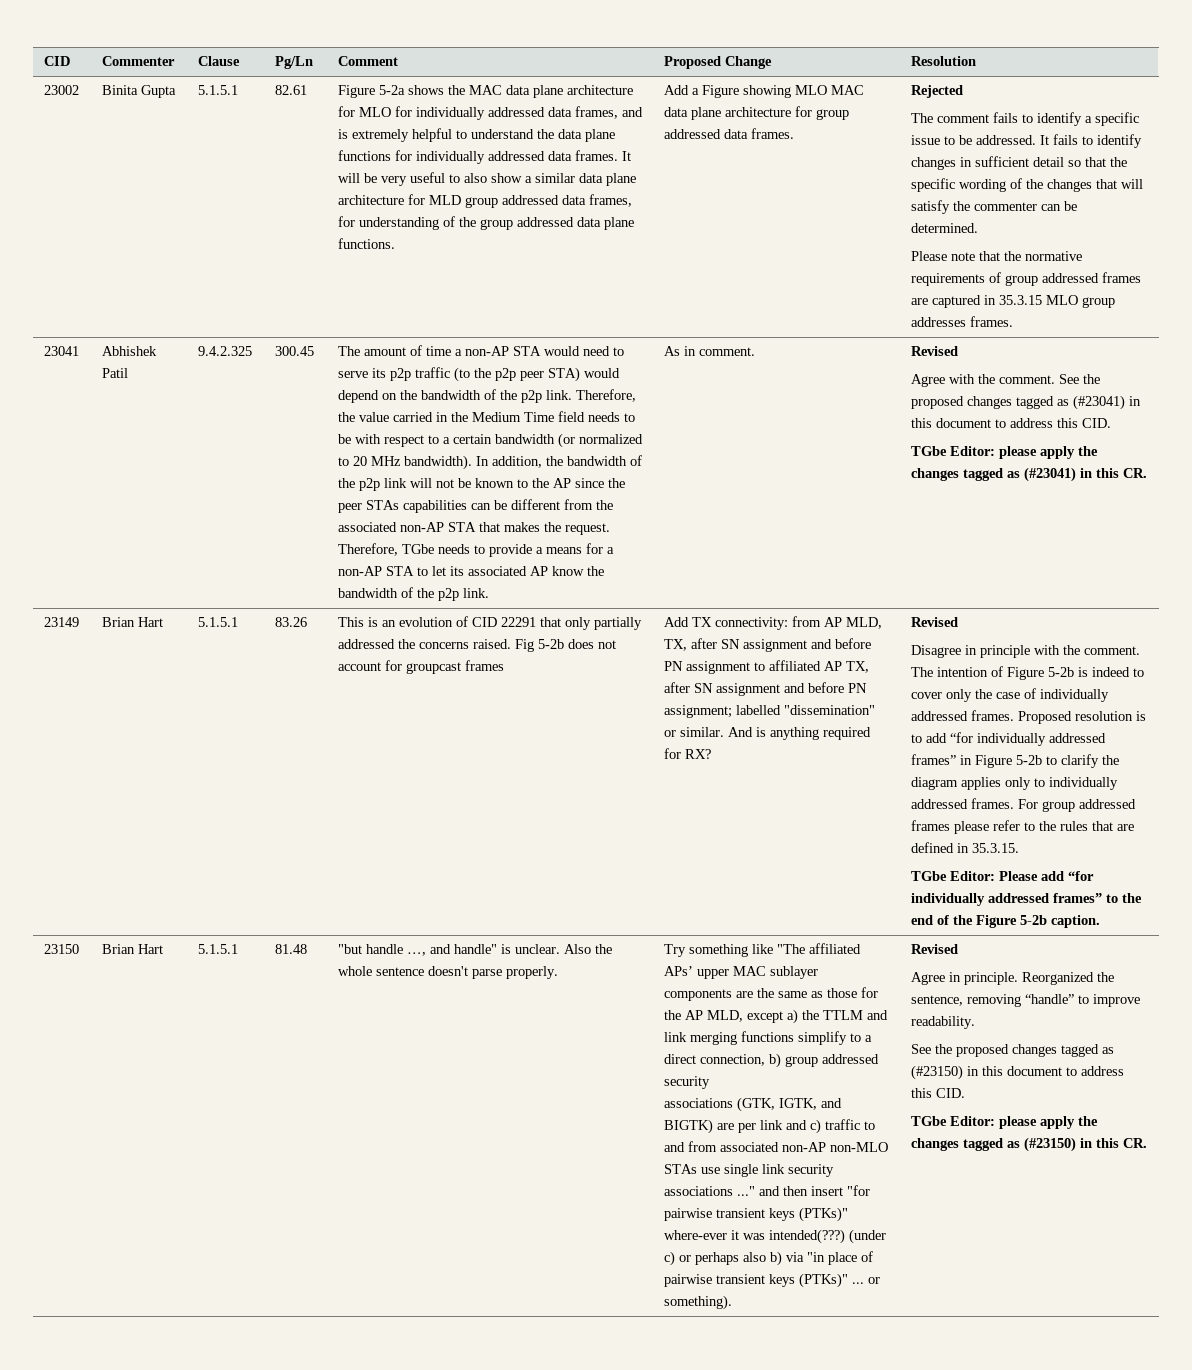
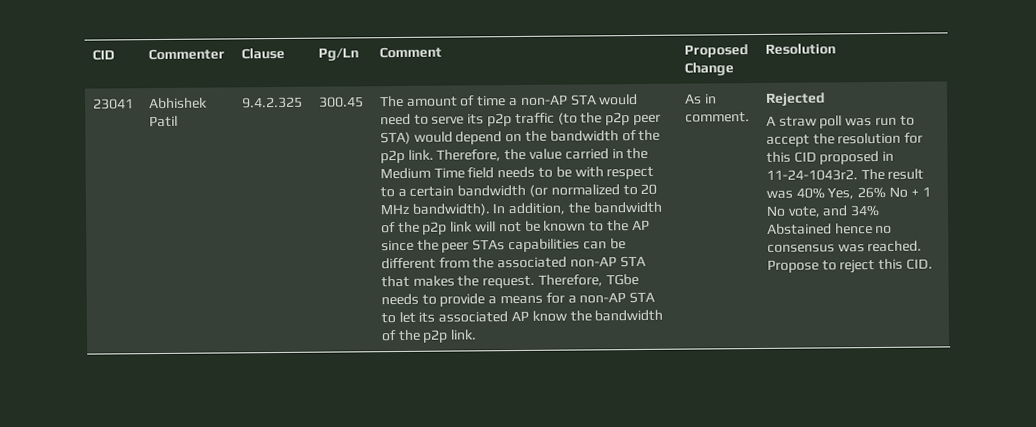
- 23002 | Binita Gupta | 5.1.5.1 | 82.61 | Figure 5-2a shows the MAC data plane architecture for MLO for individually addressed data frames, and is extremely helpful to understand the data plane functions for individually addressed data frames. It will be very useful to also show a similar data plane architecture for MLD group addressed data frames, for understanding of the group addressed data plane functions. | Add a Figure showing MLO MAC data plane architecture for group addressed data frames. | Rejected
- The comment fails to identify a specific issue to be addressed. It fails to identify changes in sufficient detail so that the specific wording of the changes that will satisfy the commenter can be determined.
- Please note that the normative requirements of group addressed frames are captured in 35.3.15 MLO group addresses frames.
- As in comment. | Revised
- Agree with the comment. See the proposed changes tagged as (#23041) in this document to address this CID.
- TGbe Editor: please apply the changes tagged as (#23041) in this CR.
- 23149 | Brian Hart | 5.1.5.1 | 83.26 | This is an evolution of CID 22291 that only partially addressed the concerns raised. Fig 5-2b does not account for groupcast frames | Add TX connectivity: from AP MLD, TX, after SN assignment and before PN assignment to affiliated AP TX, after SN assignment and before PN assignment; labelled "dissemination" or similar. And is anything required for RX? | Revised
- Disagree in principle with the comment. The intention of Figure 5-2b is indeed to cover only the case of individually addressed frames. Proposed resolution is to add “for individually addressed frames” in Figure 5-2b to clarify the diagram applies only to individually addressed frames. For group addressed frames please refer to the rules that are defined in 35.3.15.
- TGbe Editor: Please add “for individually addressed frames” to the end of the Figure 5-2b caption.
- 23150 | Brian Hart | 5.1.5.1 | 81.48 | "but handle …, and handle" is unclear. Also the whole sentence doesn't parse properly. | Try something like "The affiliated APs’ upper MAC sublayer components are the same as those for the AP MLD, except a) the TTLM and link merging functions simplify to a direct connection, b) group addressed security
- associations (GTK, IGTK, and BIGTK) are per link and c) traffic to and from associated non-AP non-MLO STAs use single link security associations ..." and then insert "for pairwise transient keys (PTKs)" where-ever it was intended(???) (under c) or perhaps also b) via "in place of pairwise transient keys (PTKs)" ... or something). | Revised
- Agree in principle. Reorganized the sentence, removing “handle” to improve readability.
- See the proposed changes tagged as (#23150) in this document to address this CID.
- TGbe Editor: please apply the changes tagged as (#23150) in this CR.
+ As in comment. | Rejected
+ A straw poll was run to accept the resolution for this CID proposed in 11-24-1043r2. The result was 40% Yes, 26% No + 1 No vote, and 34% Abstained hence no consensus was reached. Propose to reject this CID.

